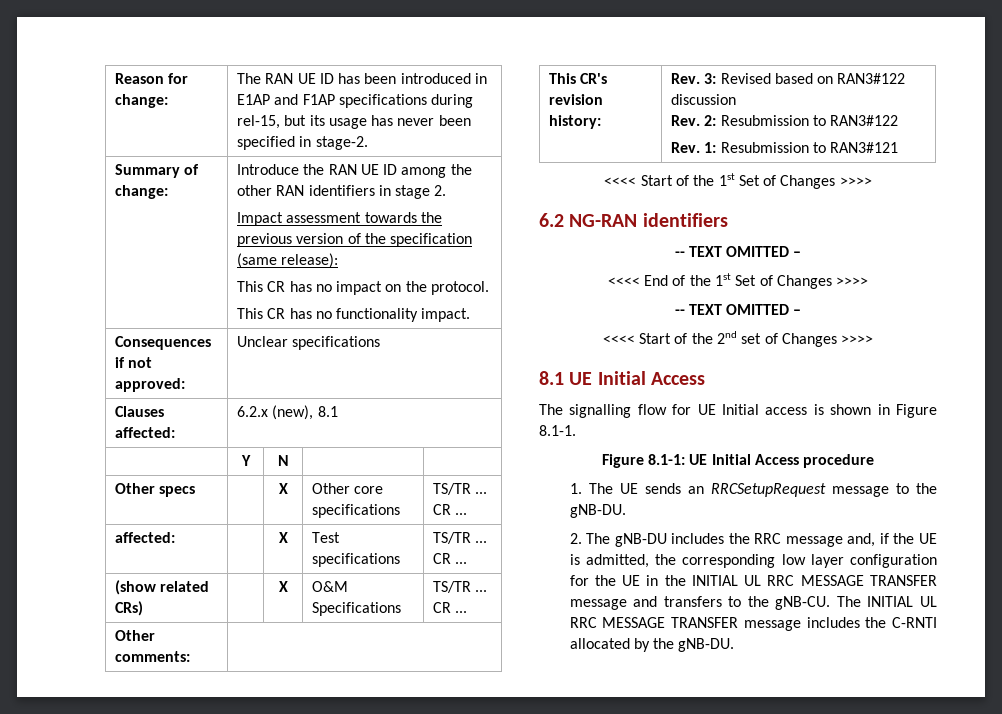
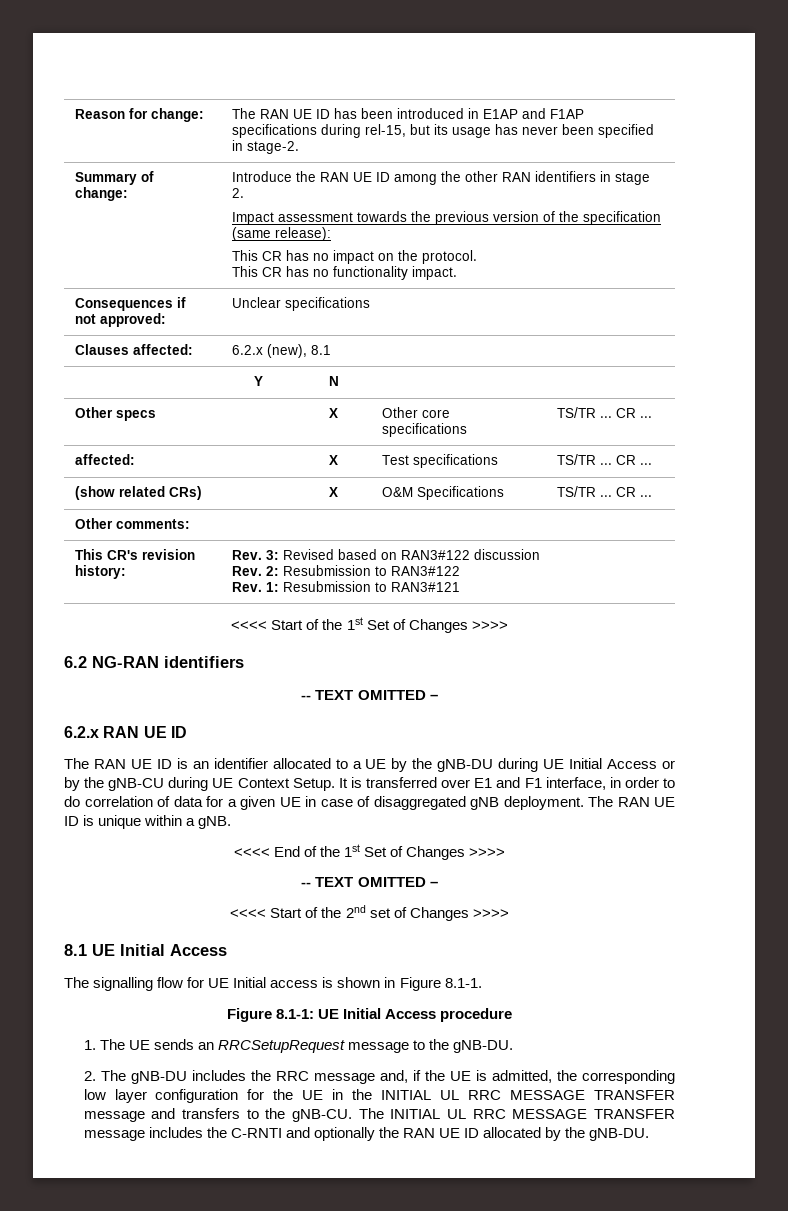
+ 6.2.x RAN UE ID
+ The RAN UE ID is an identifier allocated to a UE by the gNB-DU during UE Initial Access or by the gNB-CU during UE Context Setup. It is transferred over E1 and F1 interface, in order to do correlation of data for a given UE in case of disaggregated gNB deployment. The RAN UE ID is unique within a gNB.
- The INITIAL UL RRC MESSAGE TRANSFER message includes the C-RNTI allocated by the gNB-DU.
+ The INITIAL UL RRC MESSAGE TRANSFER message includes the C-RNTI and optionally the RAN UE ID allocated by the gNB-DU.

